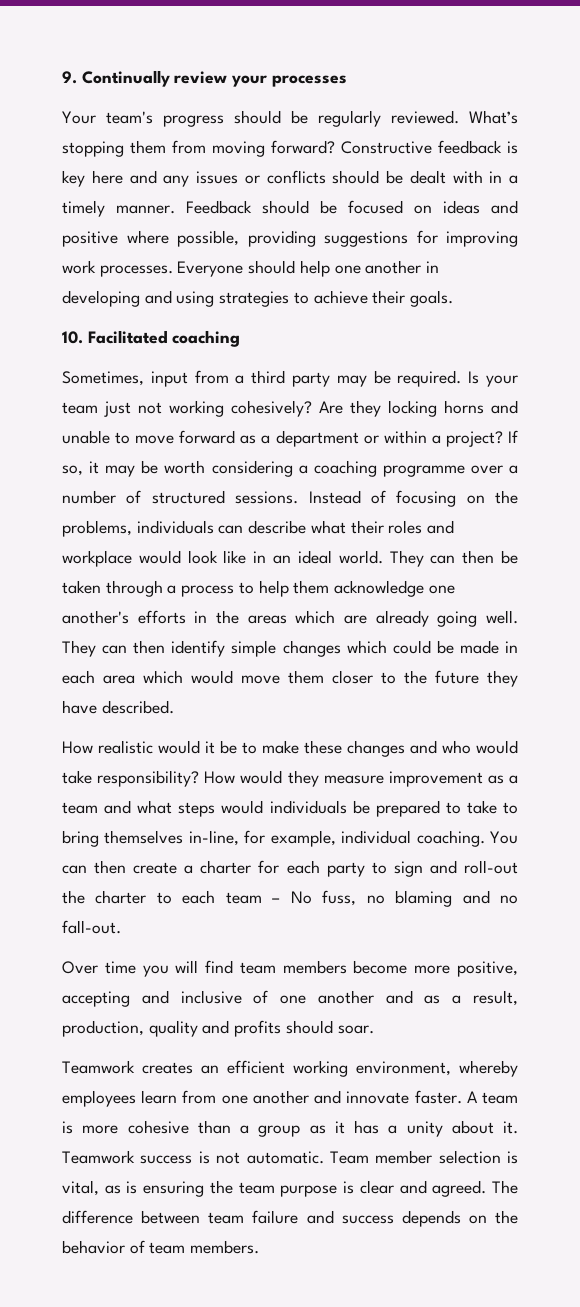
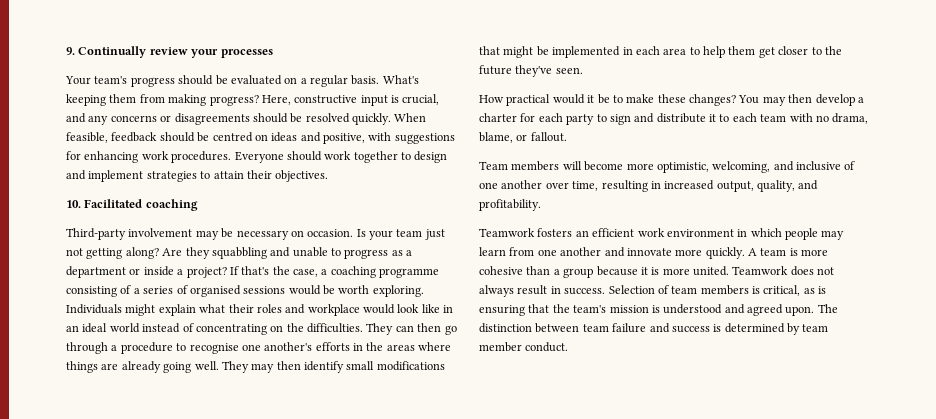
- Your team's progress should be regularly reviewed. What’s stopping them from moving forward? Constructive feedback is key here and any issues or conflicts should be dealt with in a timely manner. Feedback should be focused on ideas and positive where possible, providing suggestions for improving work processes. Everyone should help one another in developing and using strategies to achieve their goals.
+ Your team's progress should be evaluated on a regular basis. What's keeping them from making progress? Here, constructive input is crucial, and any concerns or disagreements should be resolved quickly. When feasible, feedback should be centred on ideas and positive, with suggestions for enhancing work procedures. Everyone should work together to design and implement strategies to attain their objectives.
  10. Facilitated coaching
- Sometimes, input from a third party may be required.
+ Third-party involvement may be necessary on occasion.
- Is your team just not working cohesively? Are they locking horns and unable to move forward as a department or within a project?
+ Is your team just not getting along? Are they squabbling and unable to progress as a department or inside a project?
- If so, it may be worth considering a coaching programme over a number of structured sessions. Instead of focusing on the problems, individuals can describe what their roles and workplace would look like in an ideal world. They can then be taken through a process to help them acknowledge one another's efforts in the areas which are already going well.
+ If that's the case, a coaching programme consisting of a series of organised sessions would be worth exploring. Individuals might explain what their roles and workplace would look like in an ideal world instead of concentrating on the difficulties. They can then go through a procedure to recognise one another's efforts in the areas where things are already going well.
- They can then identify simple changes which could be made in each area which would move them closer to the future they have described.
- How realistic would it be to make these changes and who would take responsibility? How would they measure improvement as a team and what steps would individuals be prepared to take to bring themselves in-line, for example, individual coaching. You can then create a charter for each party to sign and roll-out the charter to each team – No fuss, no blaming and no fall-out.
- Over time you will find team members become more positive, accepting and inclusive of one another and as a result, production, quality and profits should soar.
- Teamwork creates an efficient working environment, whereby employees learn from one another and innovate faster.
+ They may then identify small modifications that might be implemented in each area to help them get closer to the future they've seen.
+ How practical would it be to make these changes? You may then develop a charter for each party to sign and distribute it to each team with no drama, blame, or fallout.
+ Team members will become more optimistic, welcoming, and inclusive of one another over time, resulting in increased output, quality, and profitability.
+ Teamwork fosters an efficient work environment in which people may learn from one another and innovate more quickly.
- A team is more cohesive than a group as it has a unity about it. Teamwork success is not automatic. Team member selection is vital, as is ensuring the team purpose is clear and agreed. The difference between team failure and success depends on the behavior of team members.
+ A team is more cohesive than a group because it is more united. Teamwork does not always result in success. Selection of team members is critical, as is ensuring that the team's mission is understood and agreed upon. The distinction between team failure and success is determined by team member conduct.

